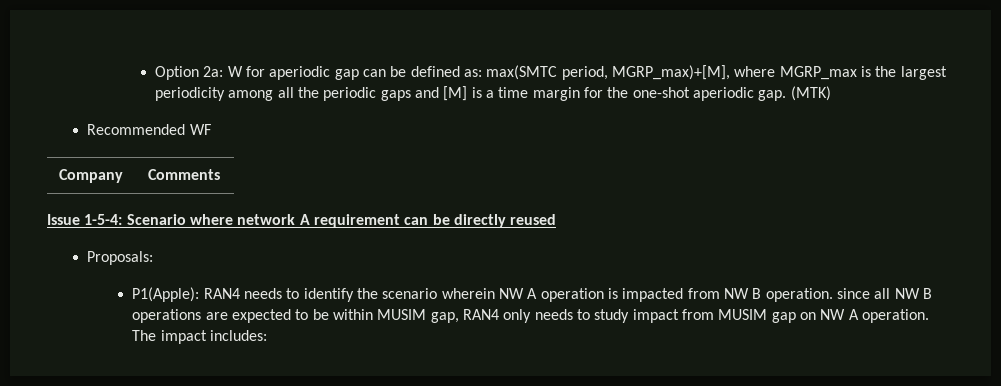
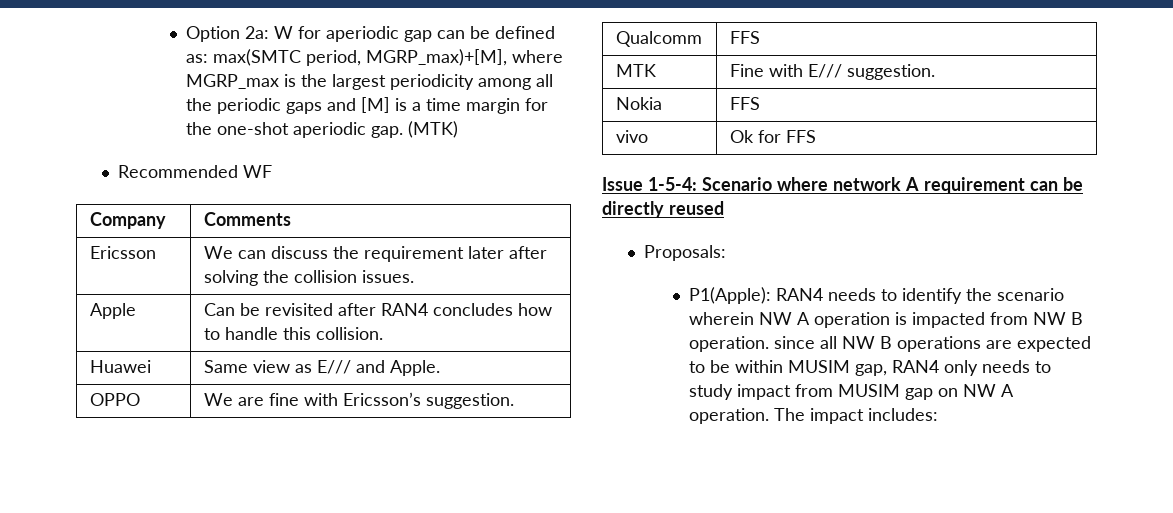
+ Ericsson | We can discuss the requirement later after solving the collision issues.
+ Apple | Can be revisited after RAN4 concludes how to handle this collision.
+ Huawei | Same view as E/// and Apple.
+ OPPO | We are fine with Ericsson’s suggestion.
+ Qualcomm | FFS
+ MTK | Fine with E/// suggestion.
+ Nokia | FFS
+ vivo | Ok for FFS

